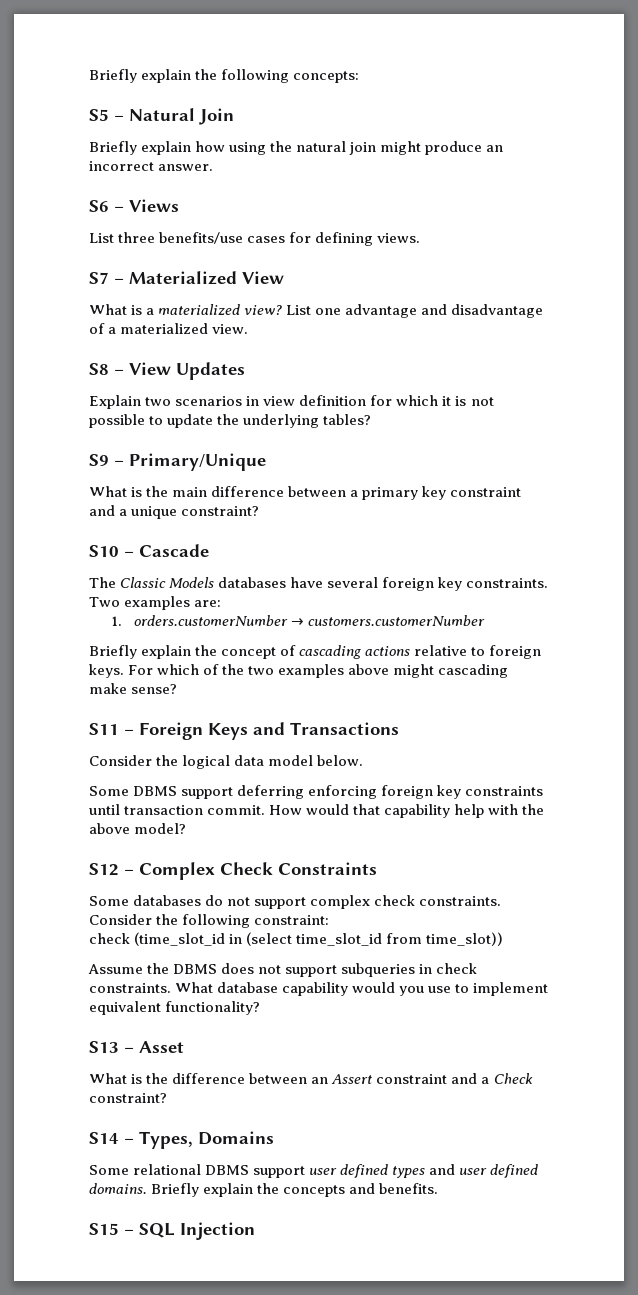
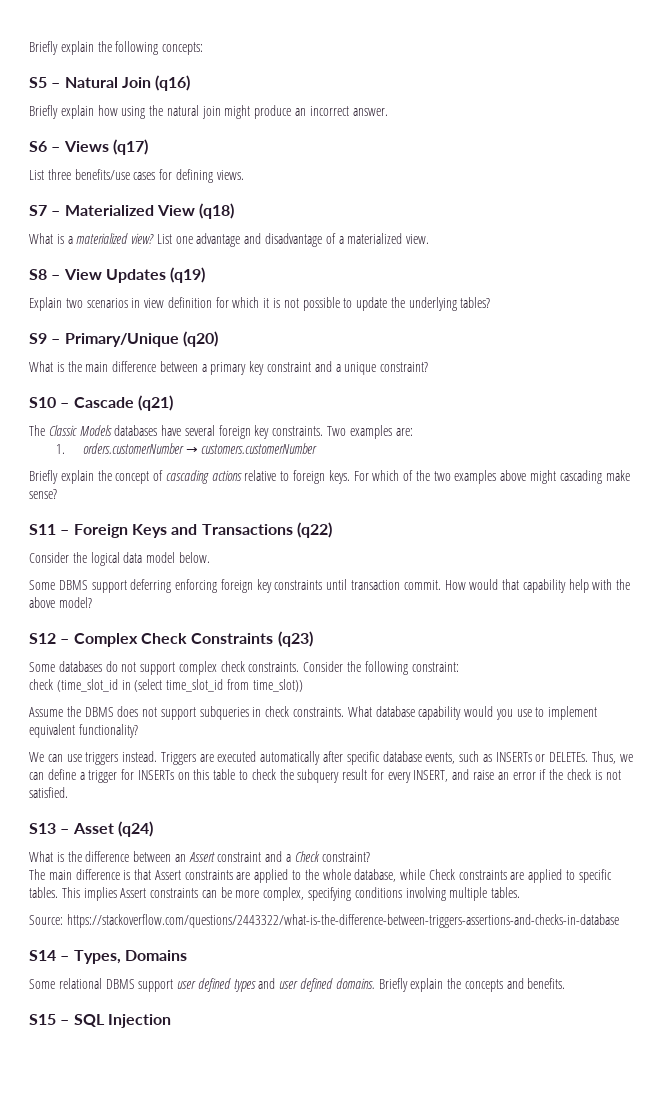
- S5 – Natural Join
+ S5 – Natural Join (q16)
- S6 – Views
+ S6 – Views (q17)
- S7 – Materialized View
+ S7 – Materialized View (q18)
- S8 – View Updates
+ S8 – View Updates (q19)
- S9 – Primary/Unique
+ S9 – Primary/Unique (q20)
- S10 – Cascade
+ S10 – Cascade (q21)
- S11 – Foreign Keys and Transactions
+ S11 – Foreign Keys and Transactions (q22)
- S12 – Complex Check Constraints
+ S12 – Complex Check Constraints (q23)
+ We can use triggers instead. Triggers are executed automatically after specific database events, such as INSERTs or DELETEs. Thus, we can define a trigger for INSERTs on this table to check the subquery result for every INSERT, and raise an error if the check is not satisfied.
- S13 – Asset
+ S13 – Asset (q24)
+ The main difference is that Assert constraints are applied to the whole database, while Check constraints are applied to specific tables. This implies Assert constraints can be more complex, specifying conditions involving multiple tables.
+ Source: https://stackoverflow.com/questions/2443322/what-is-the-difference-between-triggers-assertions-and-checks-in-database

